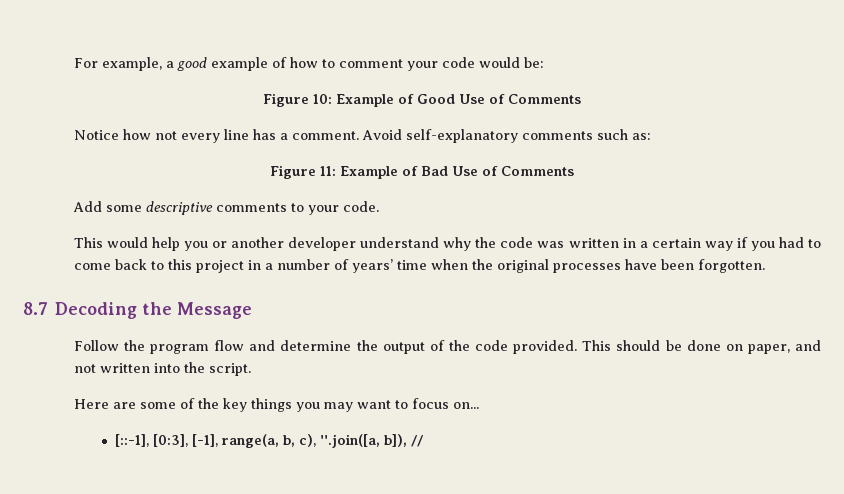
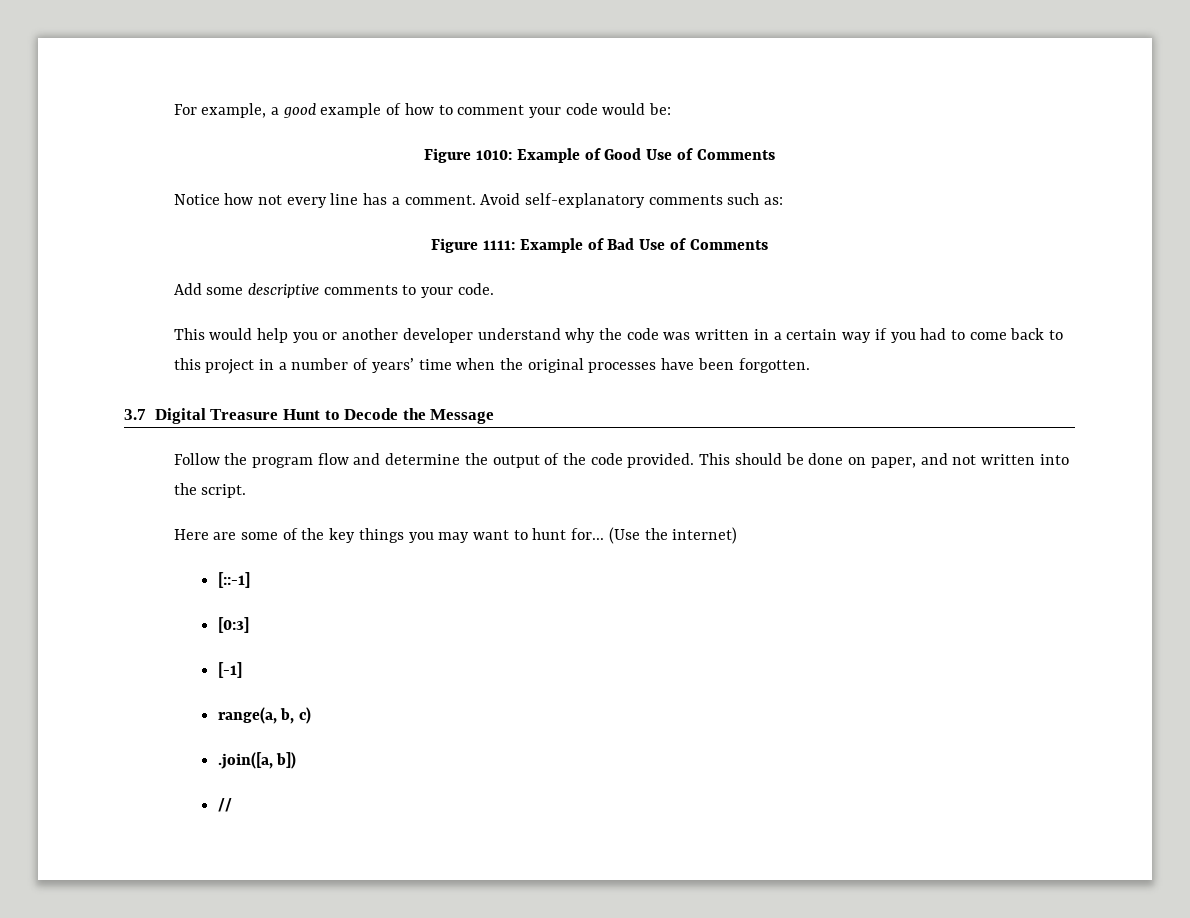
- Figure 10: Example of Good Use of Comments
+ Figure 1010: Example of Good Use of Comments
- Figure 11: Example of Bad Use of Comments
+ Figure 1111: Example of Bad Use of Comments
- 8.7 Decoding the Message
+ 3.7 Digital Treasure Hunt to Decode the Message
- Here are some of the key things you may want to focus on...
- [::-1], [0:3], [-1], range(a, b, c), ''.join([a, b]), //
+ Here are some of the key things you may want to hunt for... (Use the internet)
+ [::-1]
+ [0:3]
+ [-1]
+ range(a, b, c)
+ .join([a, b])
+ //

